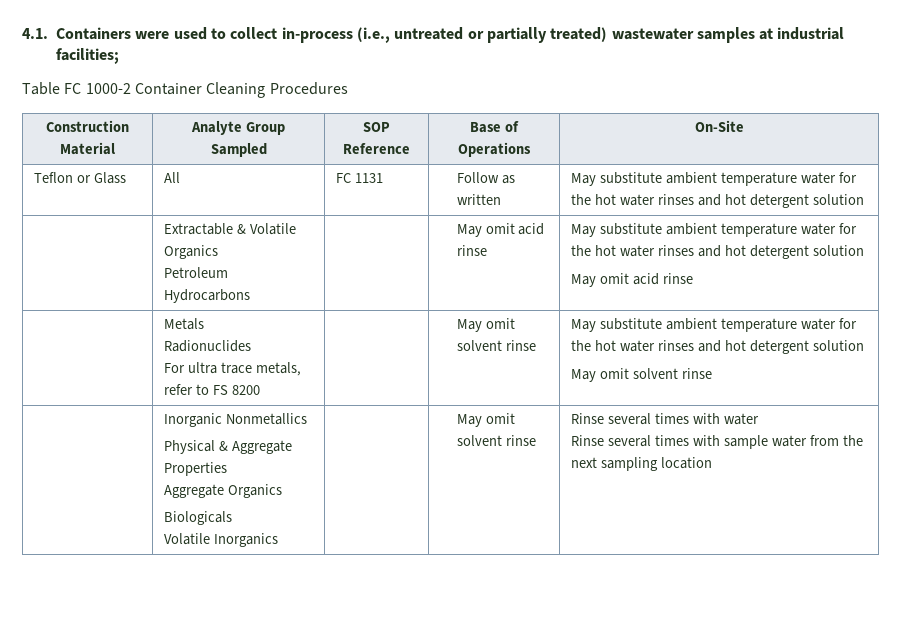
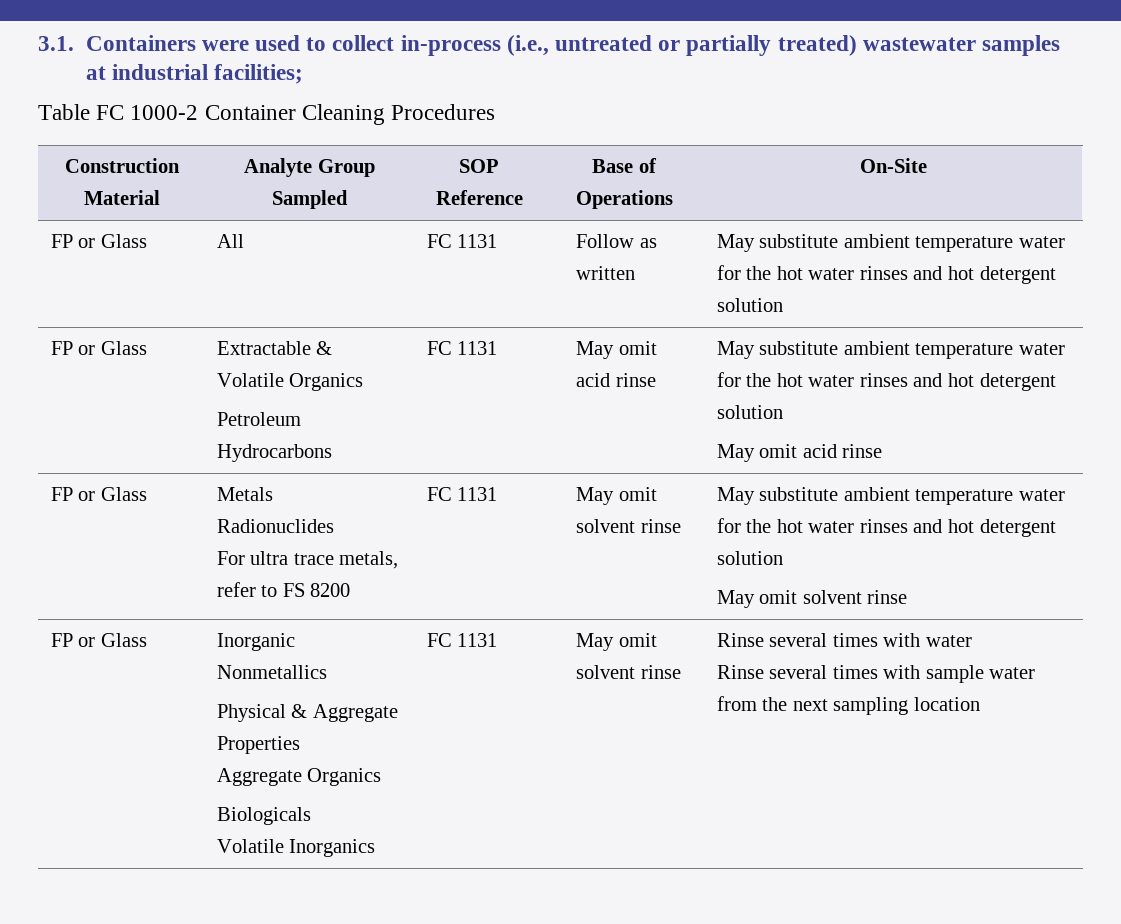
- 4.1. Containers were used to collect in-process (i.e., untreated or partially treated) wastewater samples at industrial facilities;
+ 3.1. Containers were used to collect in-process (i.e., untreated or partially treated) wastewater samples at industrial facilities;
- Teflon or Glass | All | FC 1131 | Follow as written | May substitute ambient temperature water for the hot water rinses and hot detergent solution
+ FP or Glass | All | FC 1131 | Follow as written | May substitute ambient temperature water for the hot water rinses and hot detergent solution
- | Extractable & Volatile Organics
- Petroleum Hydrocarbons | | May omit acid rinse | May substitute ambient temperature water for the hot water rinses and hot detergent solution
+ FP or Glass | Extractable & Volatile Organics
+ Petroleum Hydrocarbons | FC 1131 | May omit acid rinse | May substitute ambient temperature water for the hot water rinses and hot detergent solution
- | Metals
+ FP or Glass | Metals
  Radionuclides
- For ultra trace metals, refer to FS 8200 | | May omit solvent rinse | May substitute ambient temperature water for the hot water rinses and hot detergent solution
+ For ultra trace metals, refer to FS 8200 | FC 1131 | May omit solvent rinse | May substitute ambient temperature water for the hot water rinses and hot detergent solution
- | Inorganic Nonmetallics
+ FP or Glass | Inorganic Nonmetallics
  Physical & Aggregate Properties
  Aggregate Organics
  Biologicals
- Volatile Inorganics | | May omit solvent rinse | Rinse several times with water
+ Volatile Inorganics | FC 1131 | May omit solvent rinse | Rinse several times with water

